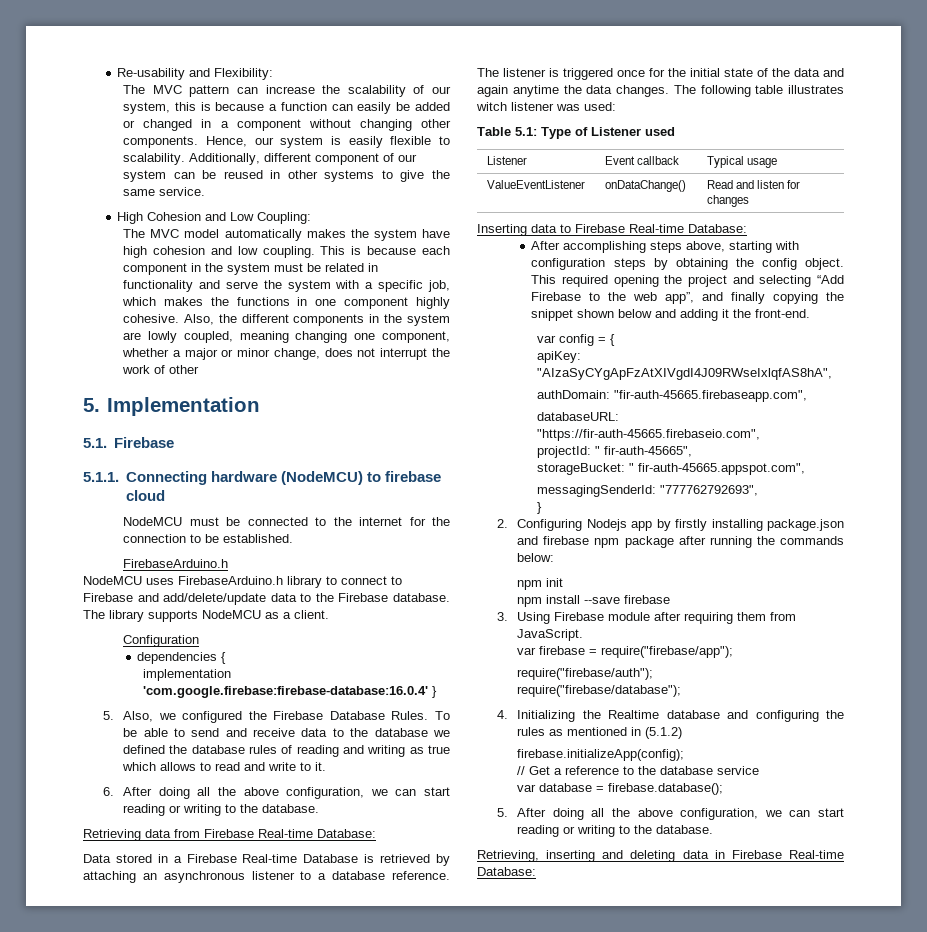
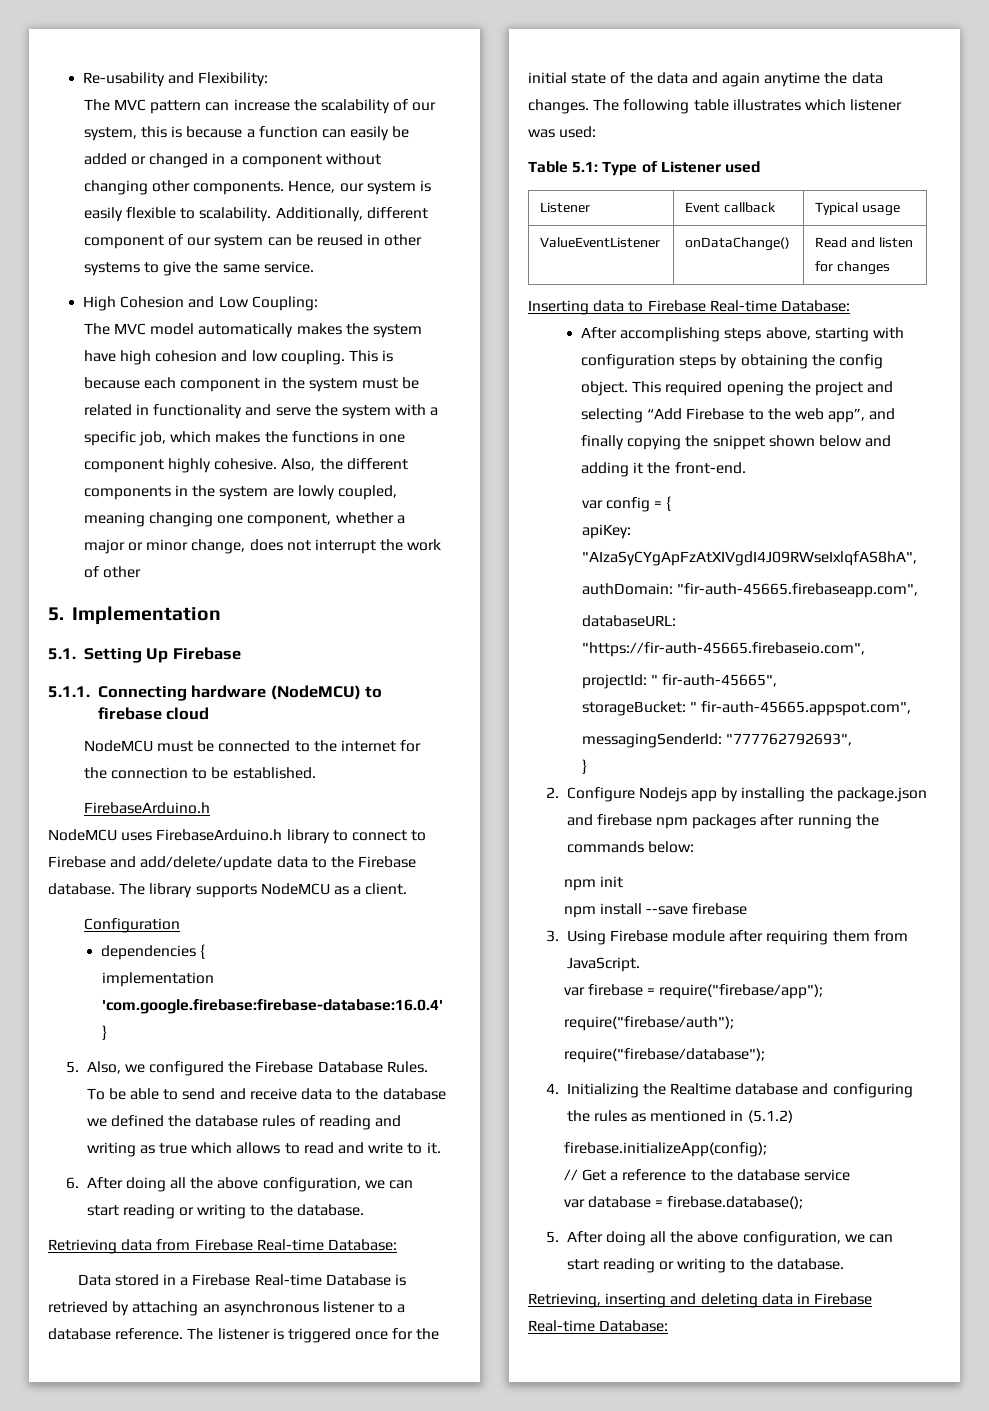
- 5.1. Firebase
+ 5.1. Setting Up Firebase
- The following table illustrates witch listener was used:
+ The following table illustrates which listener was used:
- 2. Configuring Nodejs app by firstly installing package.json and firebase npm package after running the commands below:
+ 2. Configure Nodejs app by installing the package.json and firebase npm packages after running the commands below:

